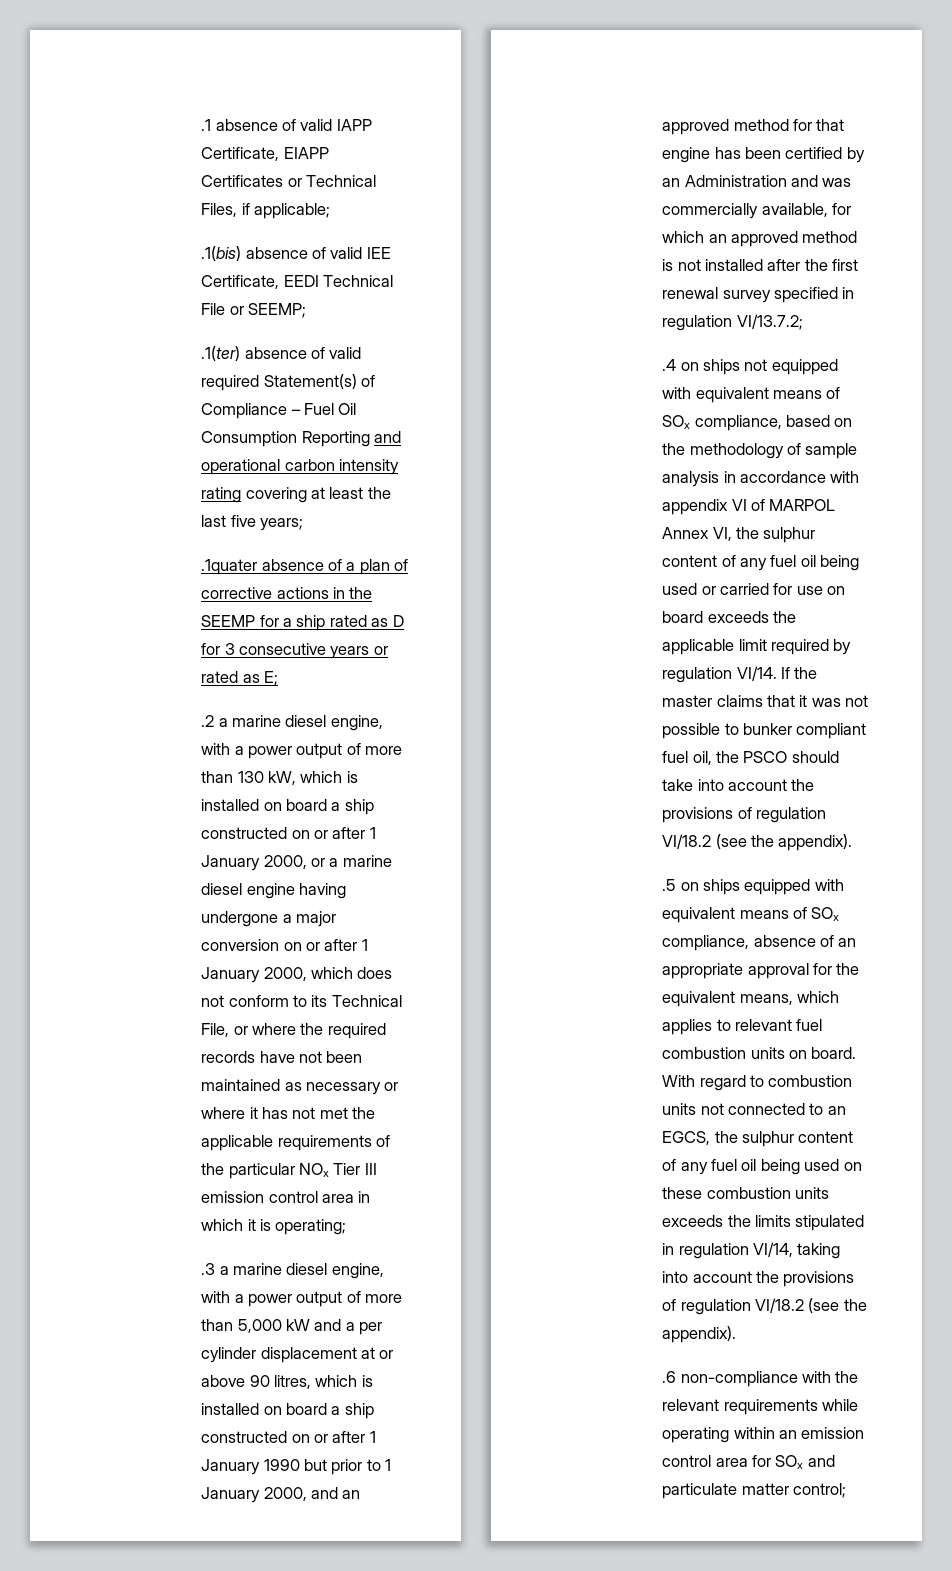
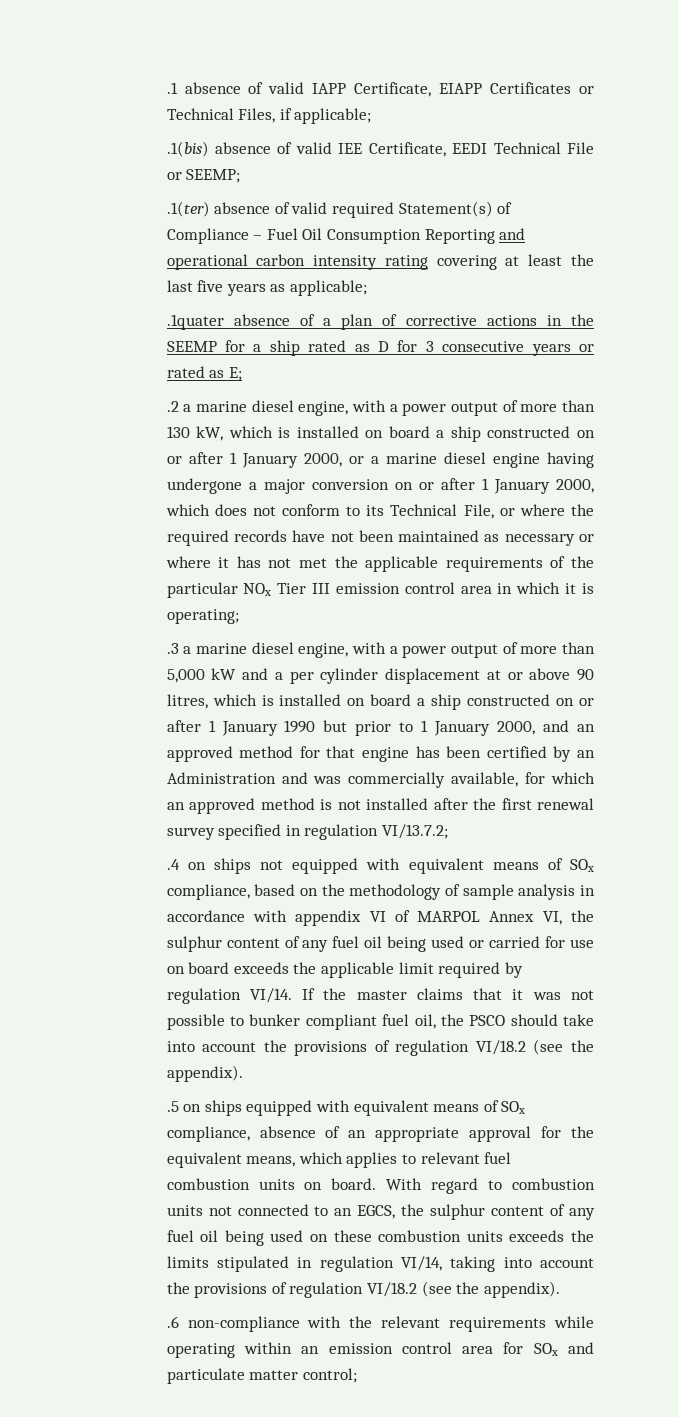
- .1(ter) absence of valid required Statement(s) of Compliance – Fuel Oil Consumption Reporting and operational carbon intensity rating covering at least the last five years;
+ .1(ter) absence of valid required Statement(s) of Compliance – Fuel Oil Consumption Reporting and operational carbon intensity rating covering at least the last five years as applicable;

